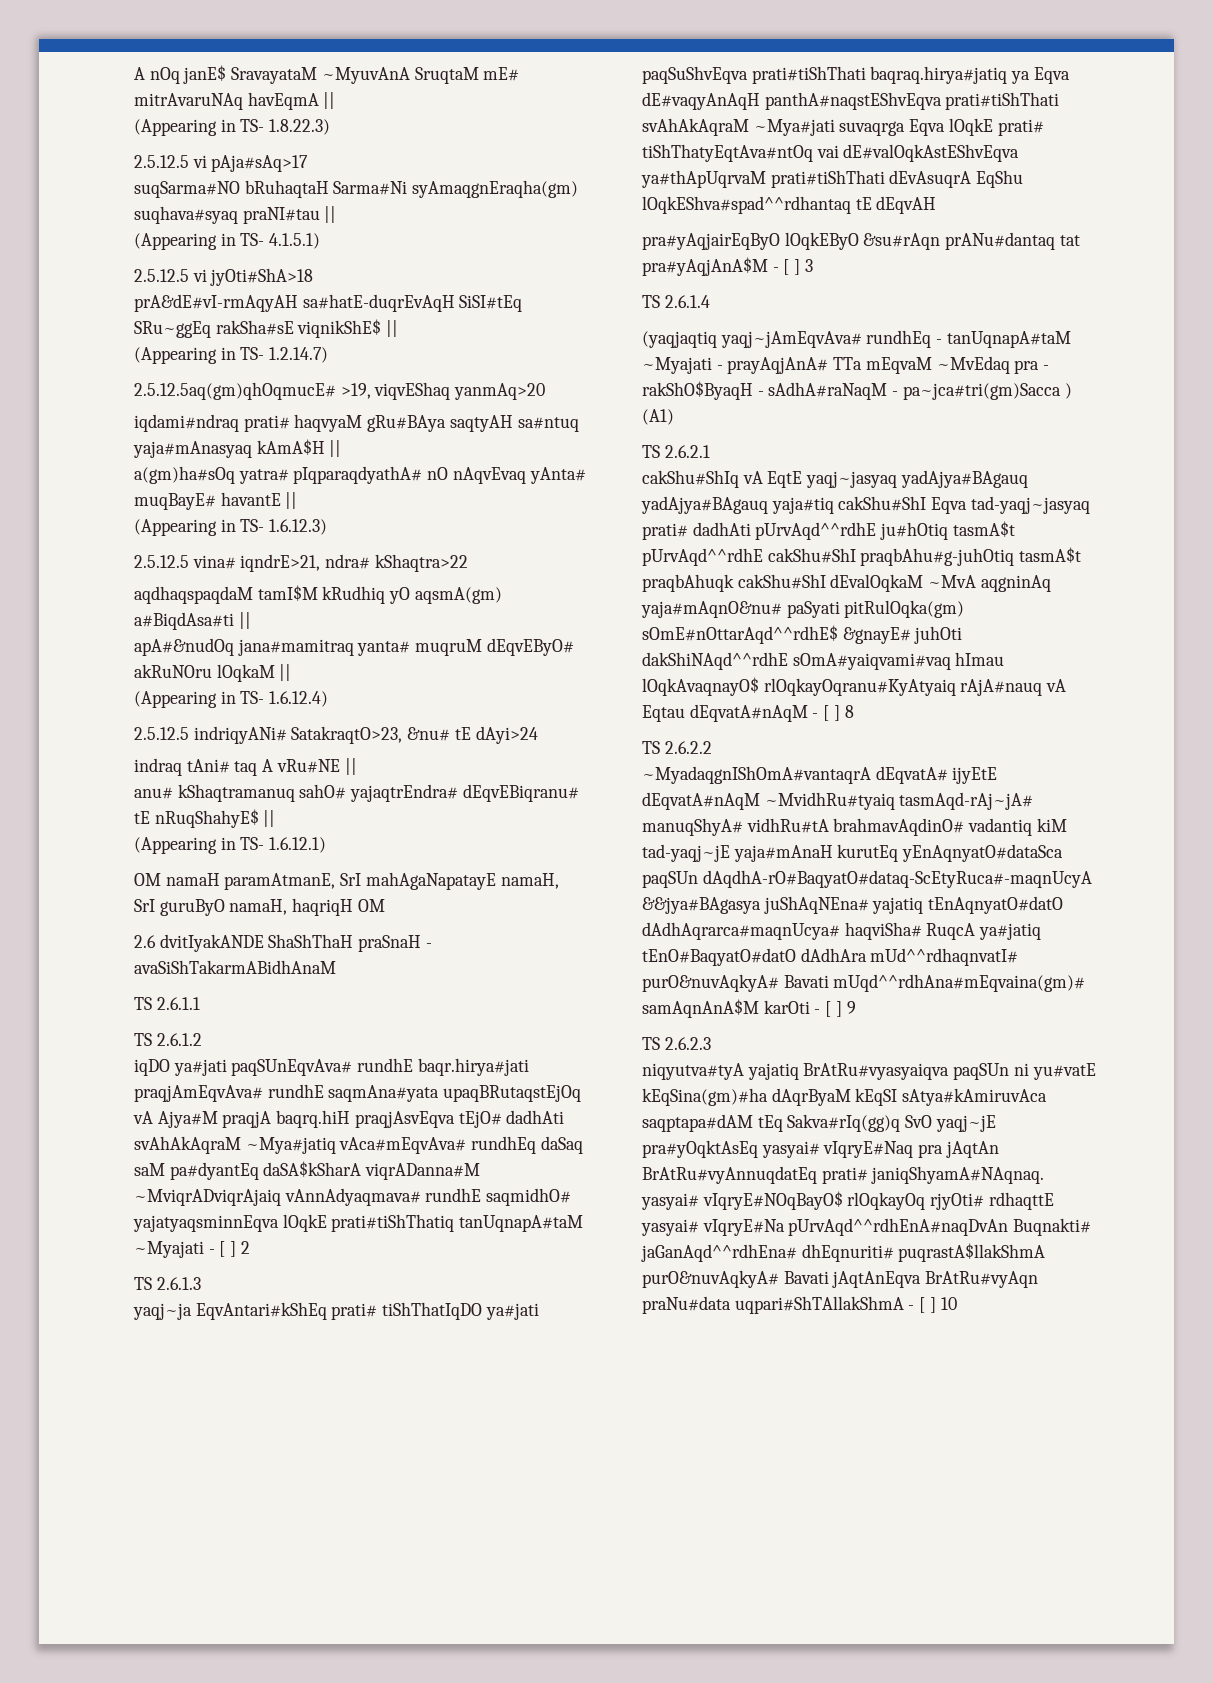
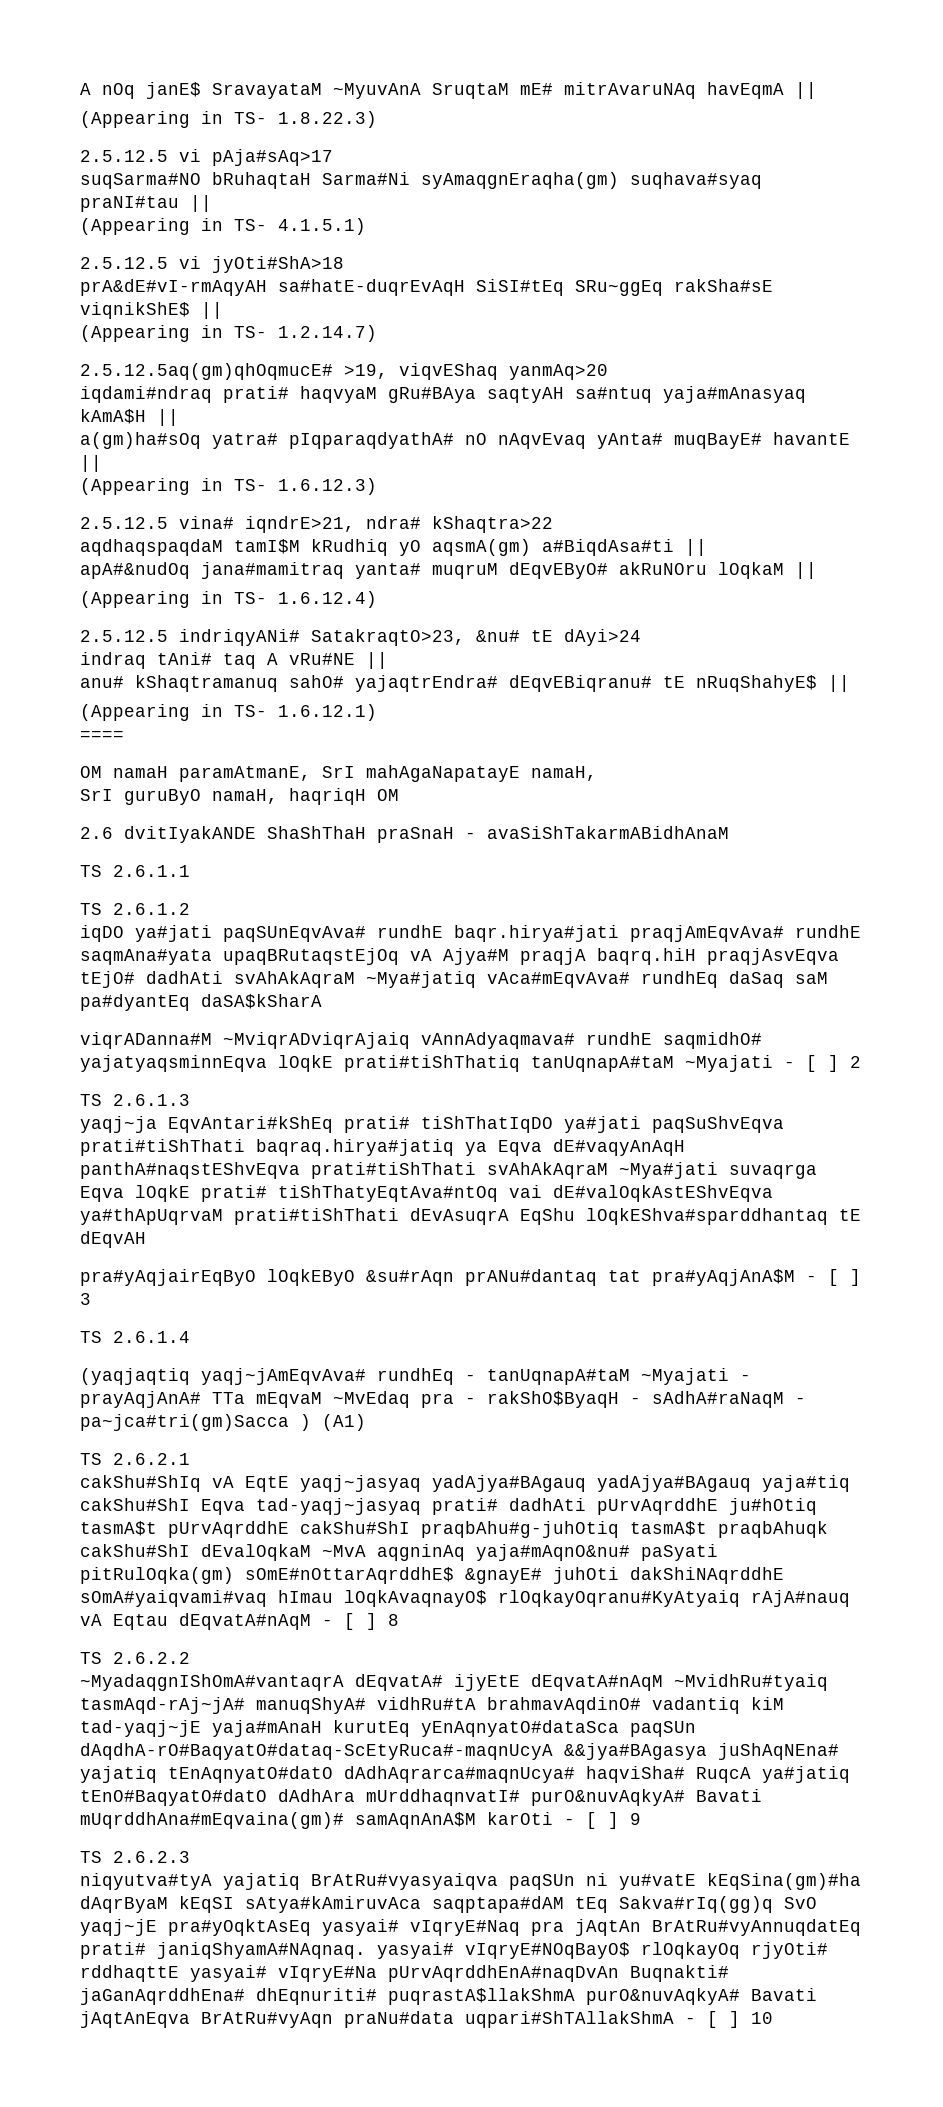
+ ====
- iqDO ya#jati paqSUnEqvAva# rundhE baqr.hirya#jati praqjAmEqvAva# rundhE saqmAna#yata upaqBRutaqstEjOq vA Ajya#M praqjA baqrq.hiH praqjAsvEqva tEjO# dadhAti svAhAkAqraM ~Mya#jatiq vAca#mEqvAva# rundhEq daSaq saM pa#dyantEq daSA$kSharA viqrADanna#M ~MviqrADviqrAjaiq vAnnAdyaqmava# rundhE saqmidhO# yajatyaqsminnEqva lOqkE prati#tiShThatiq tanUqnapA#taM ~Myajati - [ ] 2
+ iqDO ya#jati paqSUnEqvAva# rundhE baqr.hirya#jati praqjAmEqvAva# rundhE saqmAna#yata upaqBRutaqstEjOq vA Ajya#M praqjA baqrq.hiH praqjAsvEqva tEjO# dadhAti svAhAkAqraM ~Mya#jatiq vAca#mEqvAva# rundhEq daSaq saM pa#dyantEq daSA$kSharA
+ viqrADanna#M ~MviqrADviqrAjaiq vAnnAdyaqmava# rundhE saqmidhO# yajatyaqsminnEqva lOqkE prati#tiShThatiq tanUqnapA#taM ~Myajati - [ ] 2
- yaqj~ja EqvAntari#kShEq prati# tiShThatIqDO ya#jati paqSuShvEqva prati#tiShThati baqraq.hirya#jatiq ya Eqva dE#vaqyAnAqH panthA#naqstEShvEqva prati#tiShThati svAhAkAqraM ~Mya#jati suvaqrga Eqva lOqkE prati# tiShThatyEqtAva#ntOq vai dE#valOqkAstEShvEqva ya#thApUqrvaM prati#tiShThati dEvAsuqrA EqShu lOqkEShva#spad^^rdhantaq tE dEqvAH
+ yaqj~ja EqvAntari#kShEq prati# tiShThatIqDO ya#jati paqSuShvEqva prati#tiShThati baqraq.hirya#jatiq ya Eqva dE#vaqyAnAqH panthA#naqstEShvEqva prati#tiShThati svAhAkAqraM ~Mya#jati suvaqrga Eqva lOqkE prati# tiShThatyEqtAva#ntOq vai dE#valOqkAstEShvEqva ya#thApUqrvaM prati#tiShThati dEvAsuqrA EqShu lOqkEShva#sparddhantaq tE dEqvAH
- cakShu#ShIq vA EqtE yaqj~jasyaq yadAjya#BAgauq yadAjya#BAgauq yaja#tiq cakShu#ShI Eqva tad-yaqj~jasyaq prati# dadhAti pUrvAqd^^rdhE ju#hOtiq tasmA$t pUrvAqd^^rdhE cakShu#ShI praqbAhu#g-juhOtiq tasmA$t praqbAhuqk cakShu#ShI dEvalOqkaM ~MvA aqgninAq yaja#mAqnO&nu# paSyati pitRulOqka(gm) sOmE#nOttarAqd^^rdhE$ &gnayE# juhOti dakShiNAqd^^rdhE sOmA#yaiqvami#vaq hImau lOqkAvaqnayO$ rlOqkayOqranu#KyAtyaiq rAjA#nauq vA Eqtau dEqvatA#nAqM - [ ] 8
+ cakShu#ShIq vA EqtE yaqj~jasyaq yadAjya#BAgauq yadAjya#BAgauq yaja#tiq cakShu#ShI Eqva tad-yaqj~jasyaq prati# dadhAti pUrvAqrddhE ju#hOtiq tasmA$t pUrvAqrddhE cakShu#ShI praqbAhu#g-juhOtiq tasmA$t praqbAhuqk cakShu#ShI dEvalOqkaM ~MvA aqgninAq yaja#mAqnO&nu# paSyati pitRulOqka(gm) sOmE#nOttarAqrddhE$ &gnayE# juhOti dakShiNAqrddhE sOmA#yaiqvami#vaq hImau lOqkAvaqnayO$ rlOqkayOqranu#KyAtyaiq rAjA#nauq vA Eqtau dEqvatA#nAqM - [ ] 8
- ~MyadaqgnIShOmA#vantaqrA dEqvatA# ijyEtE dEqvatA#nAqM ~MvidhRu#tyaiq tasmAqd-rAj~jA# manuqShyA# vidhRu#tA brahmavAqdinO# vadantiq kiM tad-yaqj~jE yaja#mAnaH kurutEq yEnAqnyatO#dataSca paqSUn dAqdhA-rO#BaqyatO#dataq-ScEtyRuca#-maqnUcyA &&jya#BAgasya juShAqNEna# yajatiq tEnAqnyatO#datO dAdhAqrarca#maqnUcya# haqviSha# RuqcA ya#jatiq tEnO#BaqyatO#datO dAdhAra mUd^^rdhaqnvatI# purO&nuvAqkyA# Bavati mUqd^^rdhAna#mEqvaina(gm)# samAqnAnA$M karOti - [ ] 9
+ ~MyadaqgnIShOmA#vantaqrA dEqvatA# ijyEtE dEqvatA#nAqM ~MvidhRu#tyaiq tasmAqd-rAj~jA# manuqShyA# vidhRu#tA brahmavAqdinO# vadantiq kiM tad-yaqj~jE yaja#mAnaH kurutEq yEnAqnyatO#dataSca paqSUn dAqdhA-rO#BaqyatO#dataq-ScEtyRuca#-maqnUcyA &&jya#BAgasya juShAqNEna# yajatiq tEnAqnyatO#datO dAdhAqrarca#maqnUcya# haqviSha# RuqcA ya#jatiq tEnO#BaqyatO#datO dAdhAra mUrddhaqnvatI# purO&nuvAqkyA# Bavati mUqrddhAna#mEqvaina(gm)# samAqnAnA$M karOti - [ ] 9
- niqyutva#tyA yajatiq BrAtRu#vyasyaiqva paqSUn ni yu#vatE kEqSina(gm)#ha dAqrByaM kEqSI sAtya#kAmiruvAca saqptapa#dAM tEq Sakva#rIq(gg)q SvO yaqj~jE pra#yOqktAsEq yasyai# vIqryE#Naq pra jAqtAn BrAtRu#vyAnnuqdatEq prati# janiqShyamA#NAqnaq. yasyai# vIqryE#NOqBayO$ rlOqkayOq rjyOti# rdhaqttE yasyai# vIqryE#Na pUrvAqd^^rdhEnA#naqDvAn Buqnakti# jaGanAqd^^rdhEna# dhEqnuriti# puqrastA$llakShmA purO&nuvAqkyA# Bavati jAqtAnEqva BrAtRu#vyAqn praNu#data uqpari#ShTAllakShmA - [ ] 10
+ niqyutva#tyA yajatiq BrAtRu#vyasyaiqva paqSUn ni yu#vatE kEqSina(gm)#ha dAqrByaM kEqSI sAtya#kAmiruvAca saqptapa#dAM tEq Sakva#rIq(gg)q SvO yaqj~jE pra#yOqktAsEq yasyai# vIqryE#Naq pra jAqtAn BrAtRu#vyAnnuqdatEq prati# janiqShyamA#NAqnaq. yasyai# vIqryE#NOqBayO$ rlOqkayOq rjyOti# rddhaqttE yasyai# vIqryE#Na pUrvAqrddhEnA#naqDvAn Buqnakti# jaGanAqrddhEna# dhEqnuriti# puqrastA$llakShmA purO&nuvAqkyA# Bavati jAqtAnEqva BrAtRu#vyAqn praNu#data uqpari#ShTAllakShmA - [ ] 10

